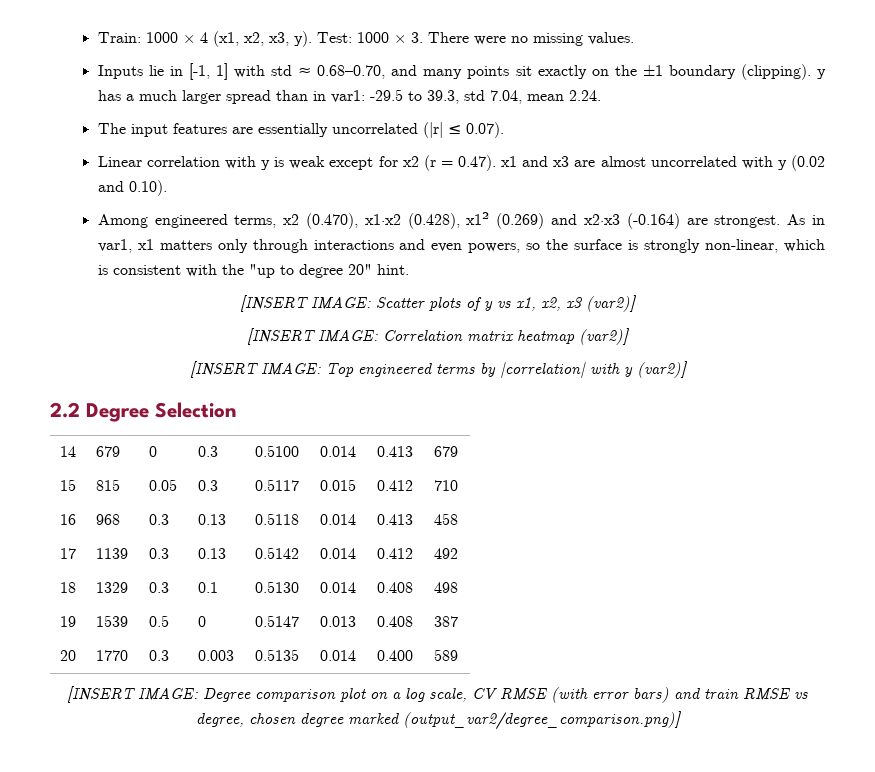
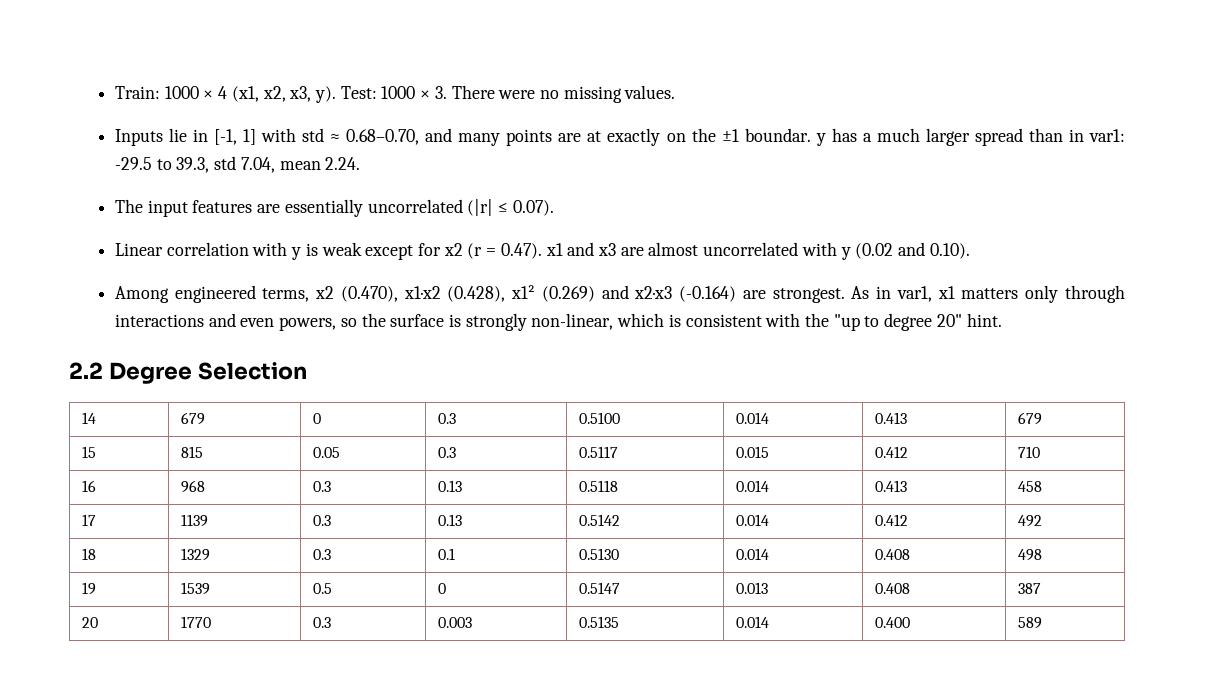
- Inputs lie in [-1, 1] with std ≈ 0.68–0.70, and many points sit exactly on the ±1 boundary (clipping). y has a much larger spread than in var1: -29.5 to 39.3, std 7.04, mean 2.24.
+ Inputs lie in [-1, 1] with std ≈ 0.68–0.70, and many points are at exactly on the ±1 boundar. y has a much larger spread than in var1: -29.5 to 39.3, std 7.04, mean 2.24.
- [INSERT IMAGE: Scatter plots of y vs x1, x2, x3 (var2)]
- [INSERT IMAGE: Correlation matrix heatmap (var2)]
- [INSERT IMAGE: Top engineered terms by |correlation| with y (var2)]
- [INSERT IMAGE: Degree comparison plot on a log scale, CV RMSE (with error bars) and train RMSE vs degree, chosen degree marked (output_var2/degree_comparison.png)]

